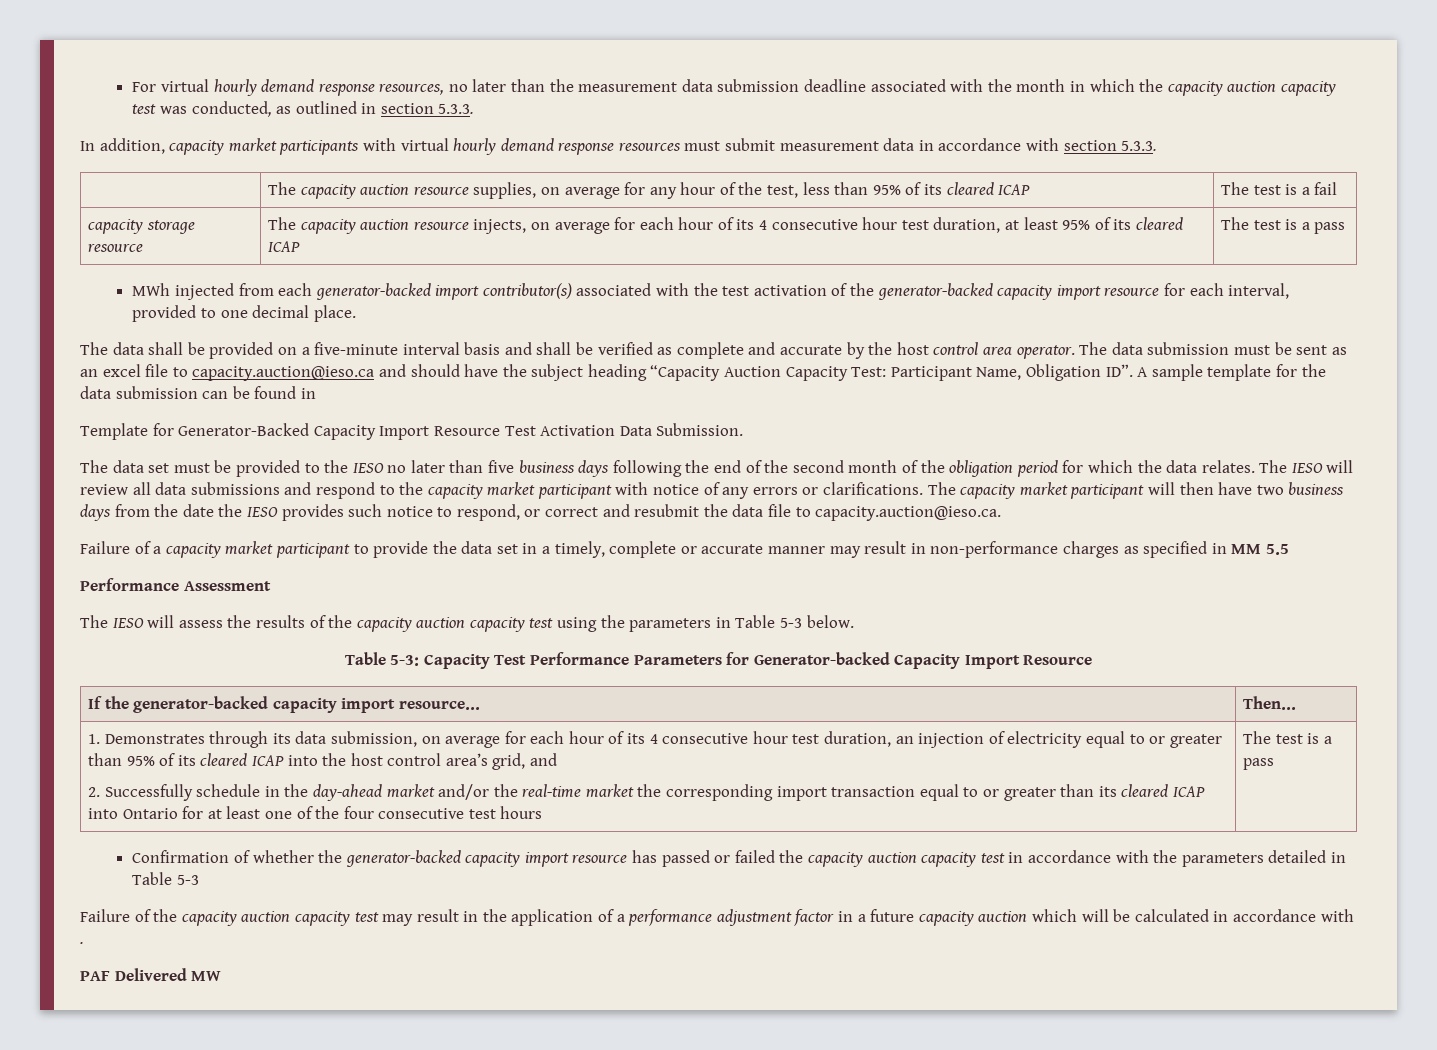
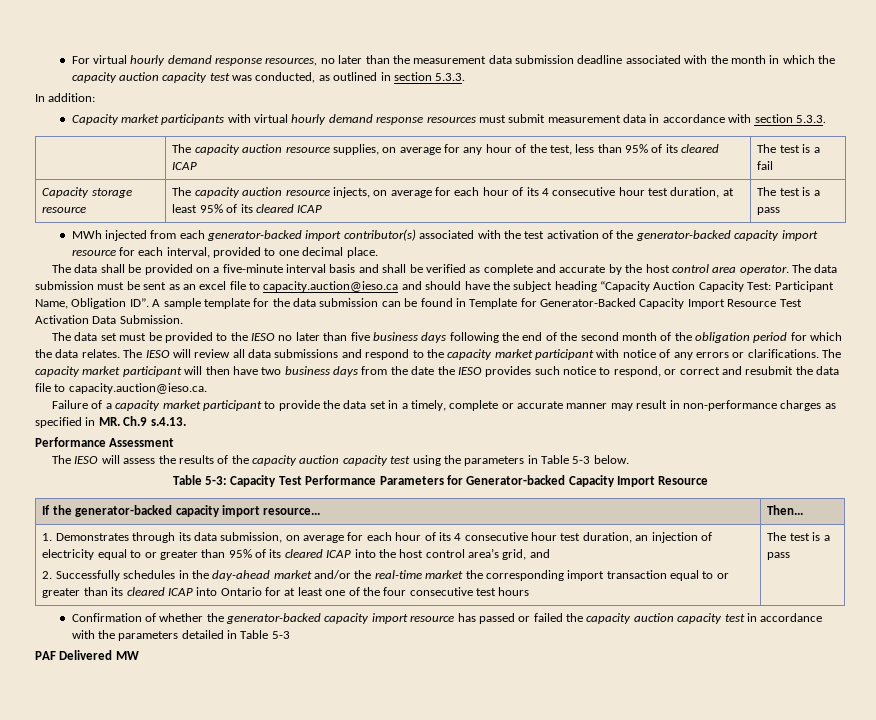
- In addition, capacity market participants with virtual hourly demand response resources must submit measurement data in accordance with section 5.3.3.
+ In addition:
+ Capacity market participants with virtual hourly demand response resources must submit measurement data in accordance with section 5.3.3.
- capacity storage resource | The capacity auction resource injects, on average for each hour of its 4 consecutive hour test duration, at least 95% of its cleared ICAP | The test is a pass
+ Capacity storage resource | The capacity auction resource injects, on average for each hour of its 4 consecutive hour test duration, at least 95% of its cleared ICAP | The test is a pass
- The data submission must be sent as an excel file to capacity.auction@ieso.ca and should have the subject heading “Capacity Auction Capacity Test: Participant Name, Obligation ID”. A sample template for the data submission can be found in
- Template for Generator-Backed Capacity Import Resource Test Activation Data Submission.
+ The data submission must be sent as an excel file to capacity.auction@ieso.ca and should have the subject heading “Capacity Auction Capacity Test: Participant Name, Obligation ID”. A sample template for the data submission can be found in Template for Generator-Backed Capacity Import Resource Test Activation Data Submission.
- Failure of a capacity market participant to provide the data set in a timely, complete or accurate manner may result in non-performance charges as specified in MM 5.5
+ Failure of a capacity market participant to provide the data set in a timely, complete or accurate manner may result in non-performance charges as specified in MR. Ch.9 s.4.13.
- 2. Successfully schedule in the day-ahead market and/or the real-time market the corresponding import transaction equal to or greater than its cleared ICAP into Ontario for at least one of the four consecutive test hours
+ 2. Successfully schedules in the day-ahead market and/or the real-time market the corresponding import transaction equal to or greater than its cleared ICAP into Ontario for at least one of the four consecutive test hours
- Failure of the capacity auction capacity test may result in the application of a performance adjustment factor in a future capacity auction which will be calculated in accordance with .

